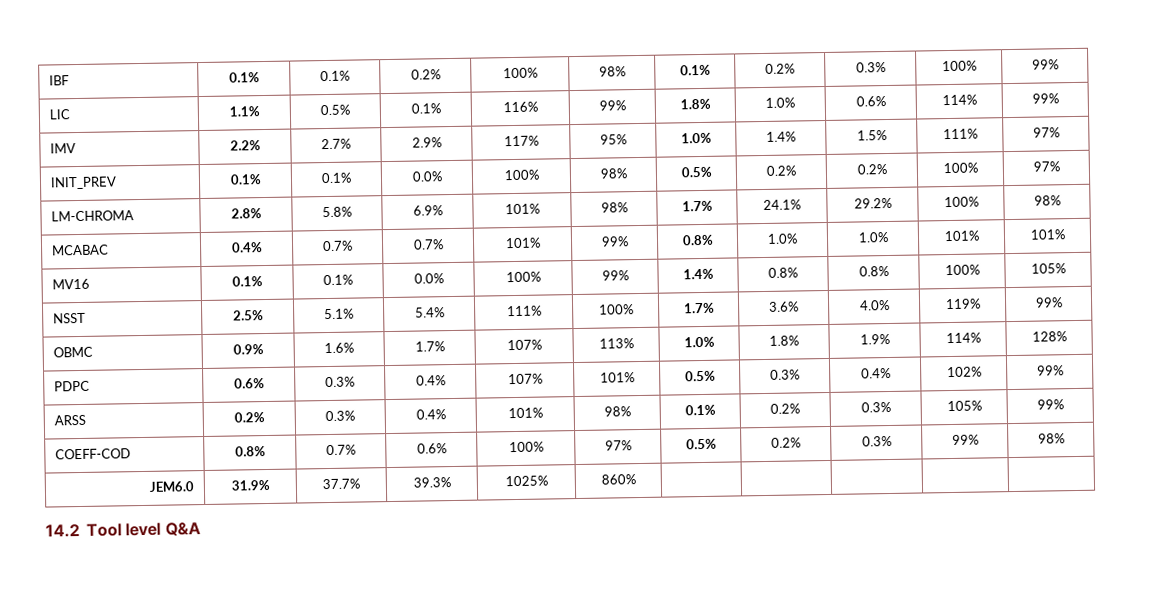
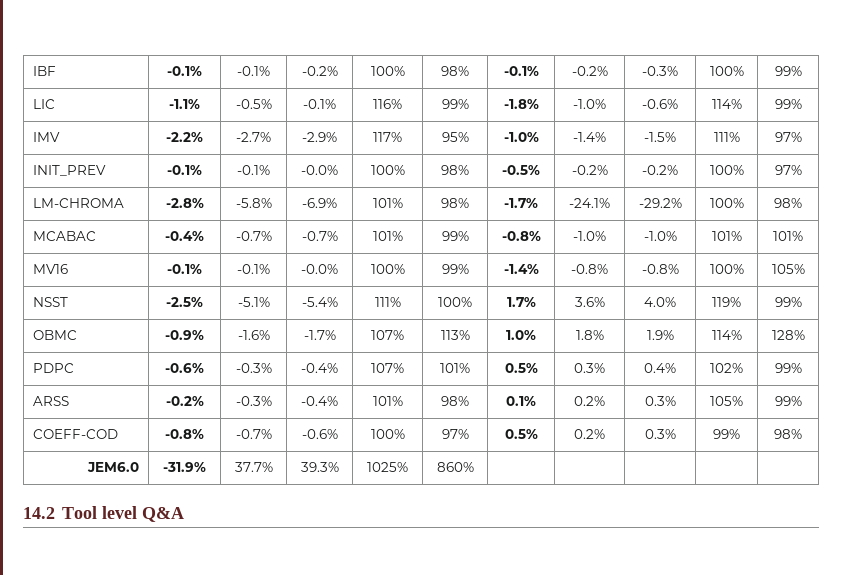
- IBF | 0.1% | 0.1% | 0.2% | 100% | 98% | 0.1% | 0.2% | 0.3% | 100% | 99%
+ IBF | -0.1% | -0.1% | -0.2% | 100% | 98% | -0.1% | -0.2% | -0.3% | 100% | 99%
- LIC | 1.1% | 0.5% | 0.1% | 116% | 99% | 1.8% | 1.0% | 0.6% | 114% | 99%
+ LIC | -1.1% | -0.5% | -0.1% | 116% | 99% | -1.8% | -1.0% | -0.6% | 114% | 99%
- IMV | 2.2% | 2.7% | 2.9% | 117% | 95% | 1.0% | 1.4% | 1.5% | 111% | 97%
+ IMV | -2.2% | -2.7% | -2.9% | 117% | 95% | -1.0% | -1.4% | -1.5% | 111% | 97%
- INIT_PREV | 0.1% | 0.1% | 0.0% | 100% | 98% | 0.5% | 0.2% | 0.2% | 100% | 97%
+ INIT_PREV | -0.1% | -0.1% | -0.0% | 100% | 98% | -0.5% | -0.2% | -0.2% | 100% | 97%
- LM-CHROMA | 2.8% | 5.8% | 6.9% | 101% | 98% | 1.7% | 24.1% | 29.2% | 100% | 98%
+ LM-CHROMA | -2.8% | -5.8% | -6.9% | 101% | 98% | -1.7% | -24.1% | -29.2% | 100% | 98%
- MCABAC | 0.4% | 0.7% | 0.7% | 101% | 99% | 0.8% | 1.0% | 1.0% | 101% | 101%
+ MCABAC | -0.4% | -0.7% | -0.7% | 101% | 99% | -0.8% | -1.0% | -1.0% | 101% | 101%
- MV16 | 0.1% | 0.1% | 0.0% | 100% | 99% | 1.4% | 0.8% | 0.8% | 100% | 105%
+ MV16 | -0.1% | -0.1% | -0.0% | 100% | 99% | -1.4% | -0.8% | -0.8% | 100% | 105%
- NSST | 2.5% | 5.1% | 5.4% | 111% | 100% | 1.7% | 3.6% | 4.0% | 119% | 99%
+ NSST | -2.5% | -5.1% | -5.4% | 111% | 100% | 1.7% | 3.6% | 4.0% | 119% | 99%
- OBMC | 0.9% | 1.6% | 1.7% | 107% | 113% | 1.0% | 1.8% | 1.9% | 114% | 128%
+ OBMC | -0.9% | -1.6% | -1.7% | 107% | 113% | 1.0% | 1.8% | 1.9% | 114% | 128%
- PDPC | 0.6% | 0.3% | 0.4% | 107% | 101% | 0.5% | 0.3% | 0.4% | 102% | 99%
+ PDPC | -0.6% | -0.3% | -0.4% | 107% | 101% | 0.5% | 0.3% | 0.4% | 102% | 99%
- ARSS | 0.2% | 0.3% | 0.4% | 101% | 98% | 0.1% | 0.2% | 0.3% | 105% | 99%
+ ARSS | -0.2% | -0.3% | -0.4% | 101% | 98% | 0.1% | 0.2% | 0.3% | 105% | 99%
- COEFF-COD | 0.8% | 0.7% | 0.6% | 100% | 97% | 0.5% | 0.2% | 0.3% | 99% | 98%
+ COEFF-COD | -0.8% | -0.7% | -0.6% | 100% | 97% | 0.5% | 0.2% | 0.3% | 99% | 98%
- JEM6.0 | 31.9% | 37.7% | 39.3% | 1025% | 860% | | | | |
+ JEM6.0 | -31.9% | 37.7% | 39.3% | 1025% | 860% | | | | |

